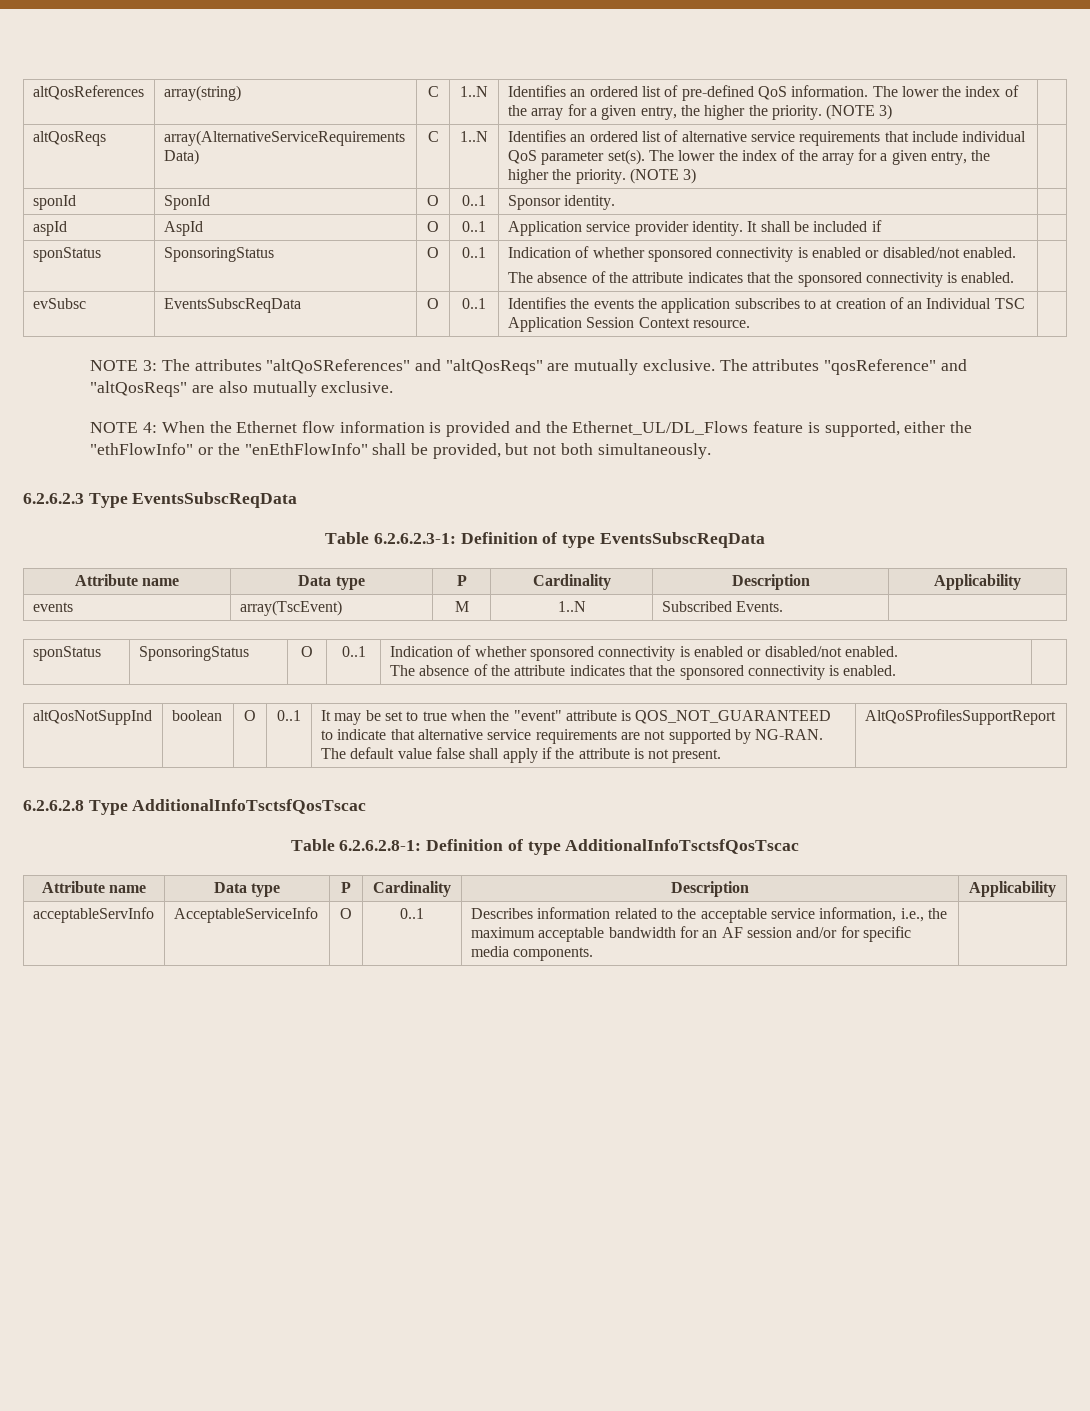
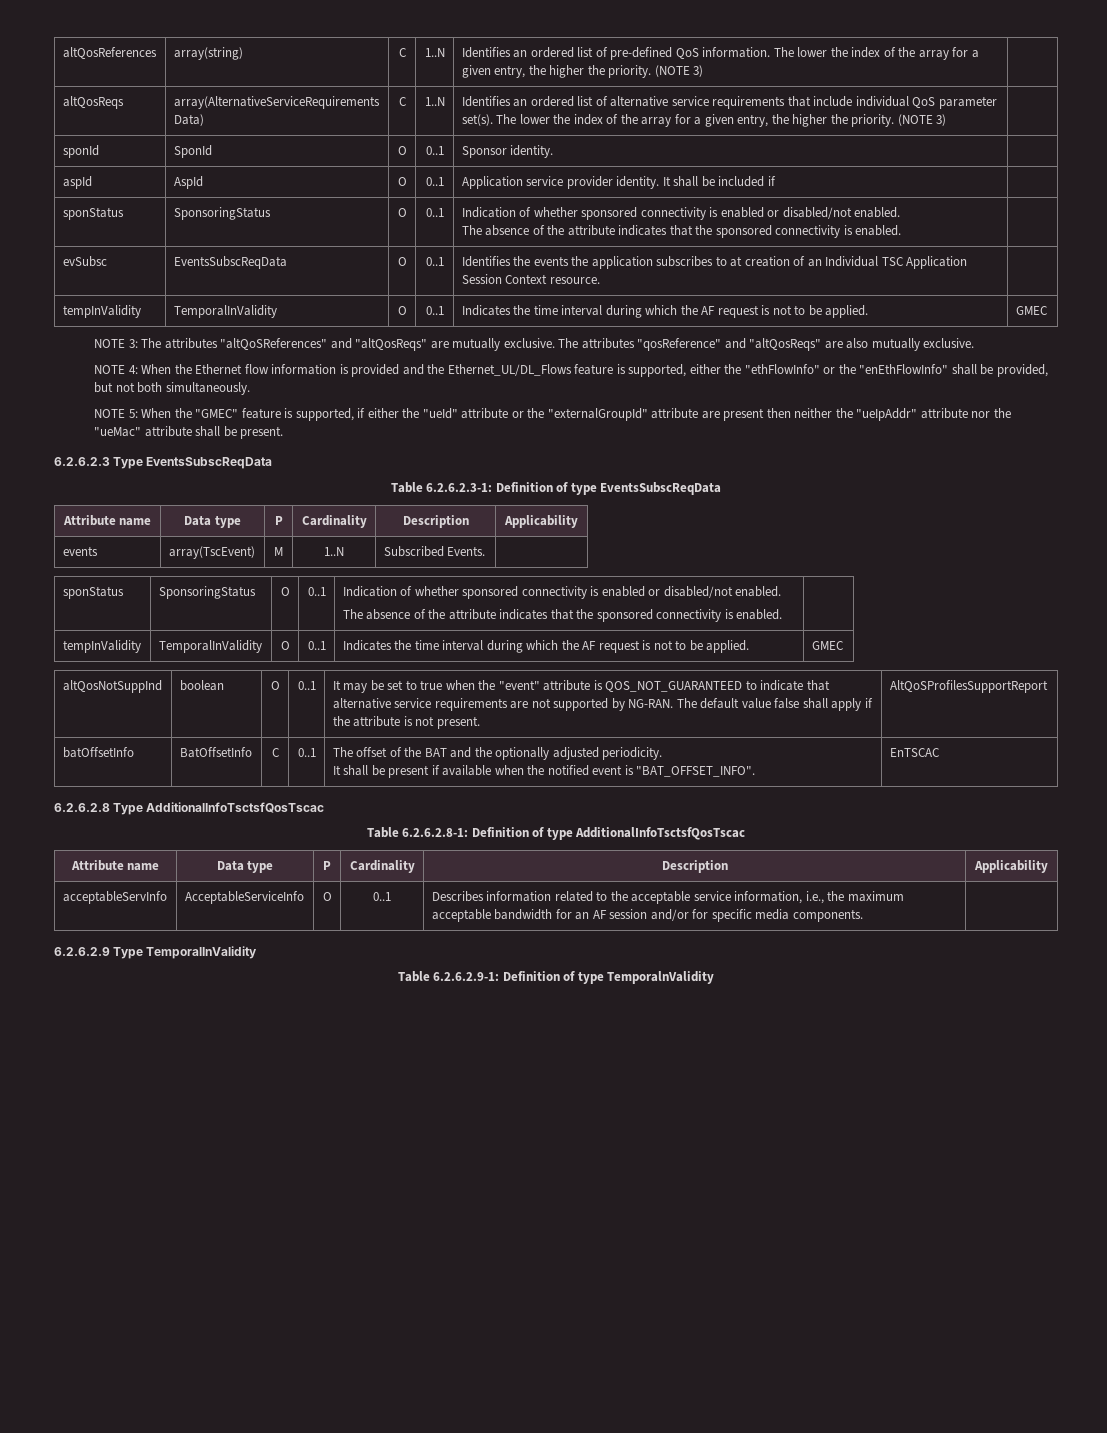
  evSubsc | EventsSubscReqData | O | 0..1 | Identifies the events the application subscribes to at creation of an Individual TSC Application Session Context resource. |
+ tempInValidity | TemporalInValidity | O | 0..1 | Indicates the time interval during which the AF request is not to be applied. | GMEC
+ NOTE 5: When the "GMEC" feature is supported, if either the "ueId" attribute or the "externalGroupId" attribute are present then neither the "ueIpAddr" attribute nor the "ueMac" attribute shall be present.
  events | array(TscEvent) | M | 1..N | Subscribed Events. |
  sponStatus | SponsoringStatus | O | 0..1 | Indication of whether sponsored connectivity is enabled or disabled/not enabled.
  The absence of the attribute indicates that the sponsored connectivity is enabled. |
+ tempInValidity | TemporalInValidity | O | 0..1 | Indicates the time interval during which the AF request is not to be applied. | GMEC
+ batOffsetInfo | BatOffsetInfo | C | 0..1 | The offset of the BAT and the optionally adjusted periodicity.
+ It shall be present if available when the notified event is "BAT_OFFSET_INFO". | EnTSCAC
+ 6.2.6.2.9 Type TemporalInValidity
+ Table 6.2.6.2.9-1: Definition of type TemporalnValidity

